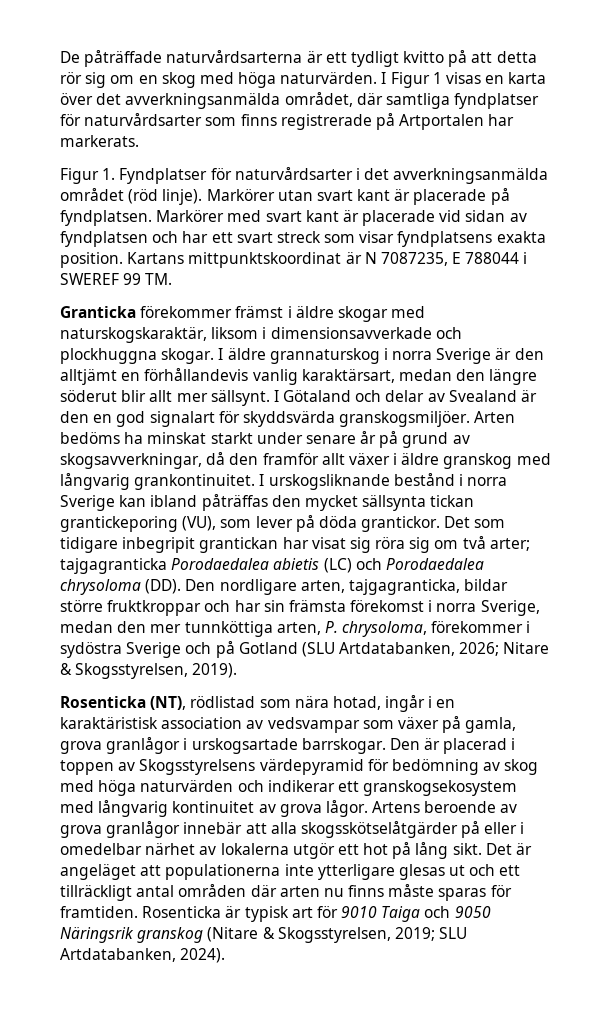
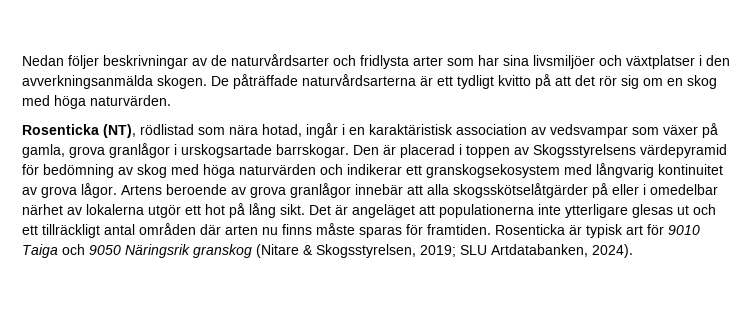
+ Nedan följer beskrivningar av de naturvårdsarter och fridlysta arter som har sina livsmiljöer och växtplatser i den avverkningsanmälda skogen.
- De påträffade naturvårdsarterna är ett tydligt kvitto på att detta rör sig om en skog med höga naturvärden. I Figur 1 visas en karta över det avverkningsanmälda området, där samtliga fyndplatser för naturvårdsarter som finns registrerade på Artportalen har markerats.
- Figur 1. Fyndplatser för naturvårdsarter i det avverkningsanmälda området (röd linje). Markörer utan svart kant är placerade på fyndplatsen. Markörer med svart kant är placerade vid sidan av fyndplatsen och har ett svart streck som visar fyndplatsens exakta position. Kartans mittpunktskoordinat är N 7087235, E 788044 i SWEREF 99 TM.
- Granticka förekommer främst i äldre skogar med naturskogskaraktär, liksom i dimensionsavverkade och plockhuggna skogar. I äldre grannaturskog i norra Sverige är den alltjämt en förhållandevis vanlig karaktärsart, medan den längre söderut blir allt mer sällsynt. I Götaland och delar av Svealand är den en god signalart för skyddsvärda granskogsmiljöer. Arten bedöms ha minskat starkt under senare år på grund av skogsavverkningar, då den framför allt växer i äldre granskog med långvarig grankontinuitet. I urskogsliknande bestånd i norra Sverige kan ibland påträffas den mycket sällsynta tickan grantickeporing (VU), som lever på döda grantickor. Det som tidigare inbegripit grantickan har visat sig röra sig om två arter; tajgagranticka Porodaedalea abietis (LC) och Porodaedalea chrysoloma (DD). Den nordligare arten, tajgagranticka, bildar större fruktkroppar och har sin främsta förekomst i norra Sverige, medan den mer tunnköttiga arten, P. chrysoloma, förekommer i sydöstra Sverige och på Gotland (SLU Artdatabanken, 2026; Nitare & Skogsstyrelsen, 2019).
+ De påträffade naturvårdsarterna är ett tydligt kvitto på att det rör sig om en skog med höga naturvärden.

